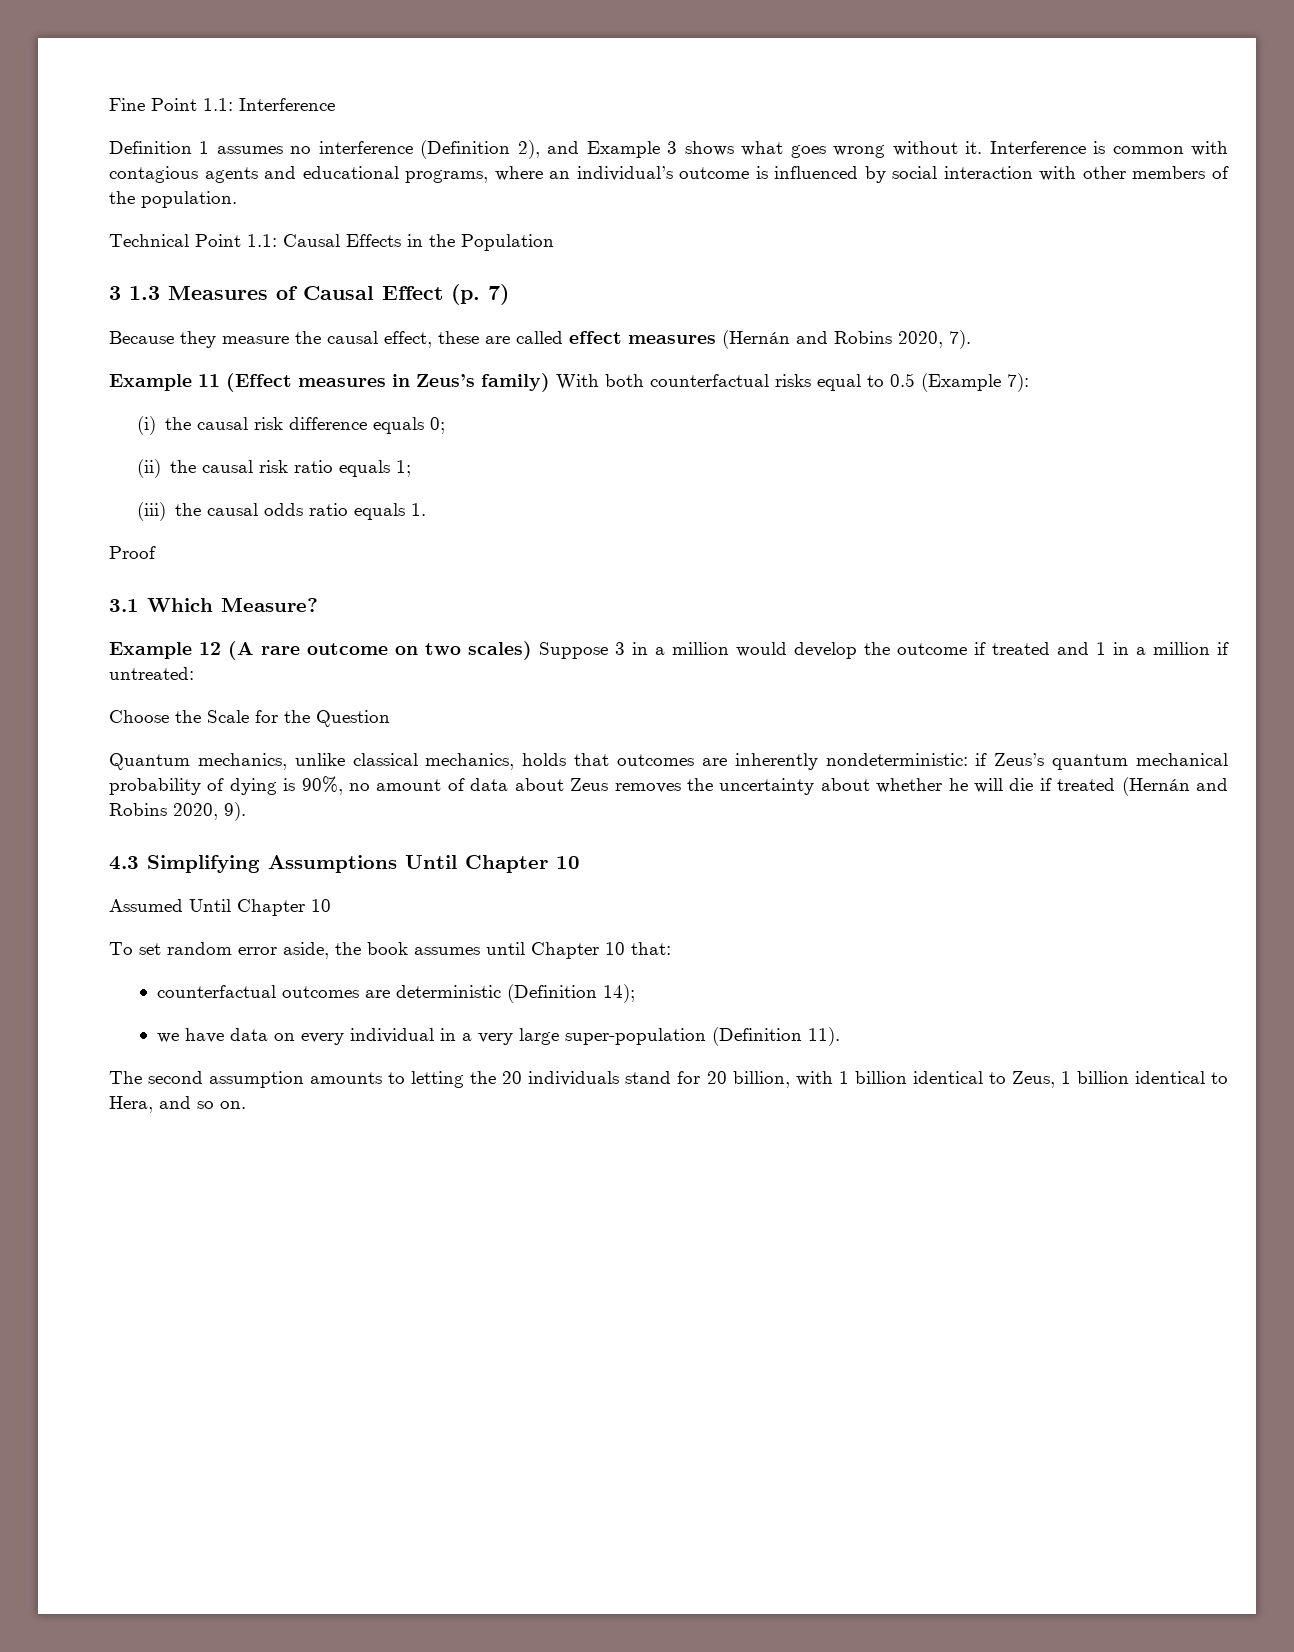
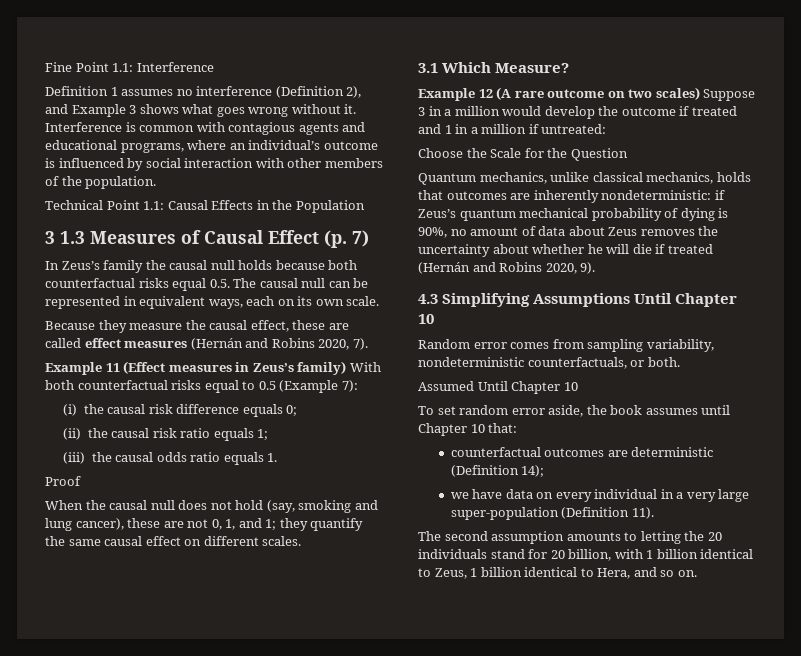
+ In Zeus’s family the causal null holds because both counterfactual risks equal 0.5. The causal null can be represented in equivalent ways, each on its own scale.
+ When the causal null does not hold (say, smoking and lung cancer), these are not 0, 1, and 1; they quantify the same causal effect on different scales.
+ Random error comes from sampling variability, nondeterministic counterfactuals, or both.

